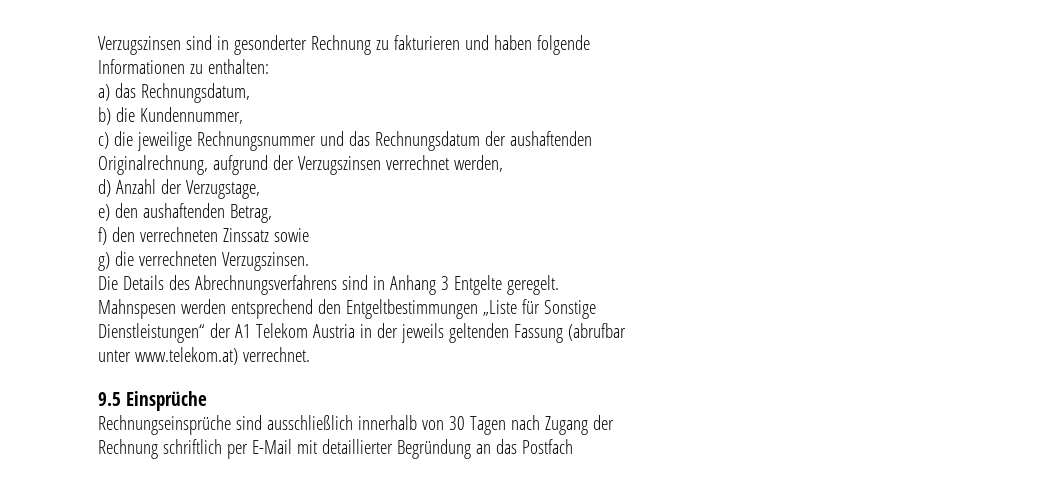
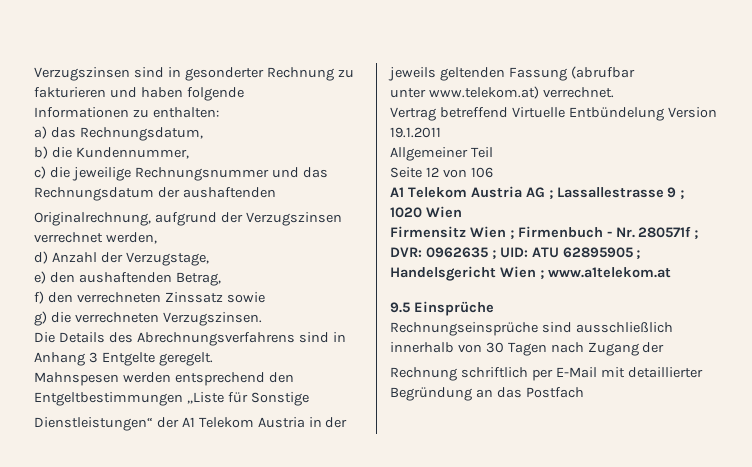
+ Vertrag betreffend Virtuelle Entbündelung Version 19.1.2011
+ Allgemeiner Teil
+ Seite 12 von 106
+ A1 Telekom Austria AG ; Lassallestrasse 9 ; 1020 Wien
+ Firmensitz Wien ; Firmenbuch - Nr. 280571f ; DVR: 0962635 ; UID: ATU 62895905 ; Handelsgericht Wien ; www.a1telekom.at

